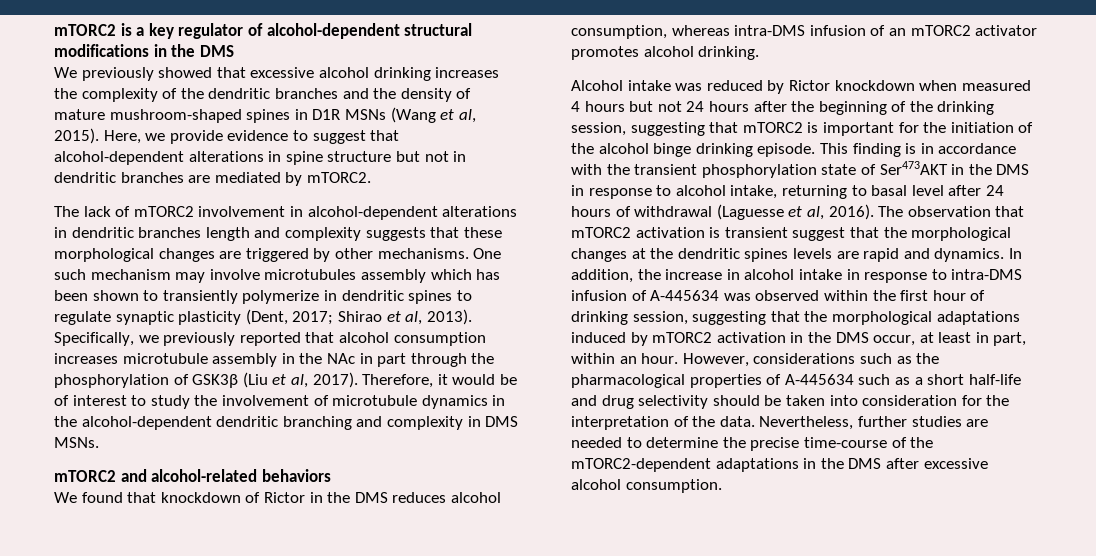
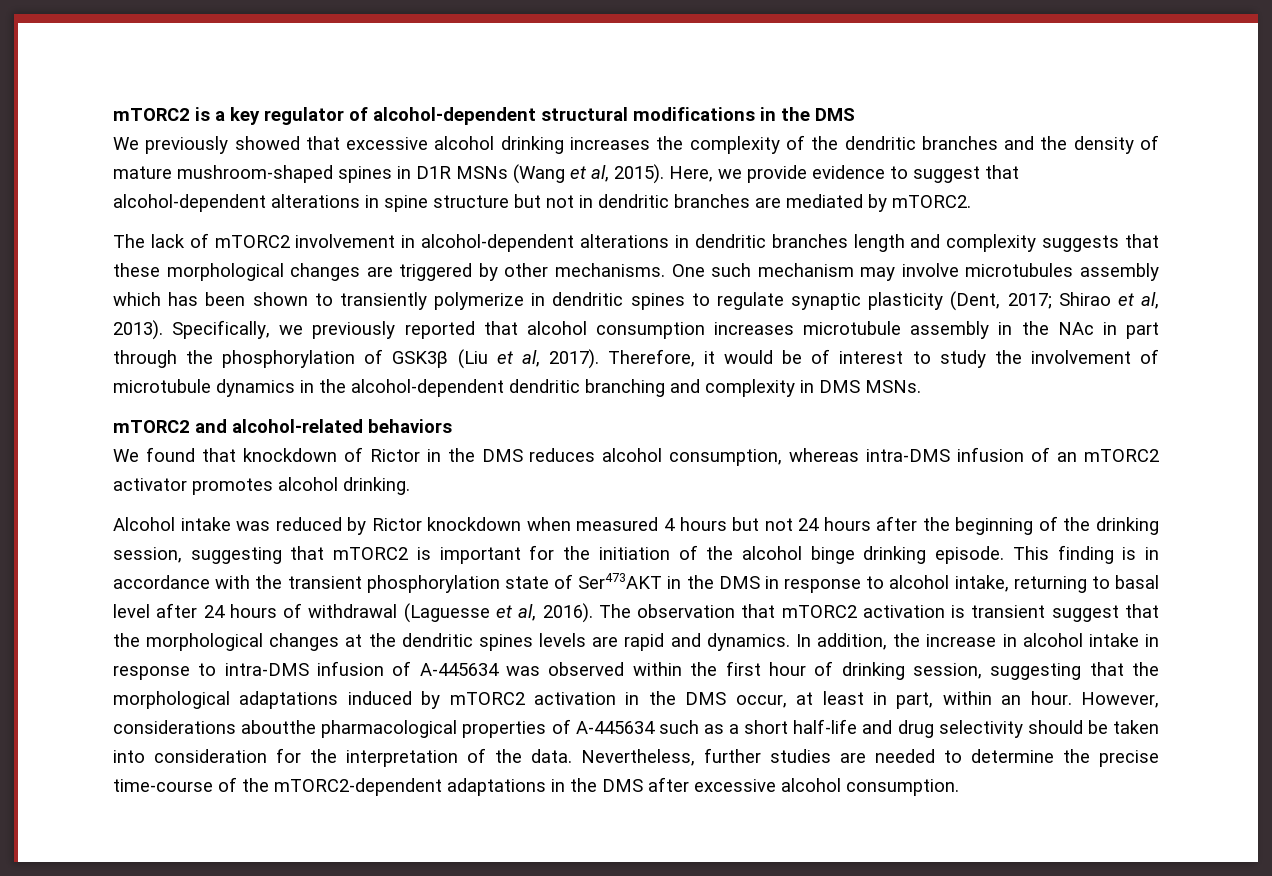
- However, considerations such as the pharmacological properties of A-445634 such as a short half-life and drug selectivity should be taken into consideration for the interpretation of the data.
+ However, considerations aboutthe pharmacological properties of A-445634 such as a short half-life and drug selectivity should be taken into consideration for the interpretation of the data.

